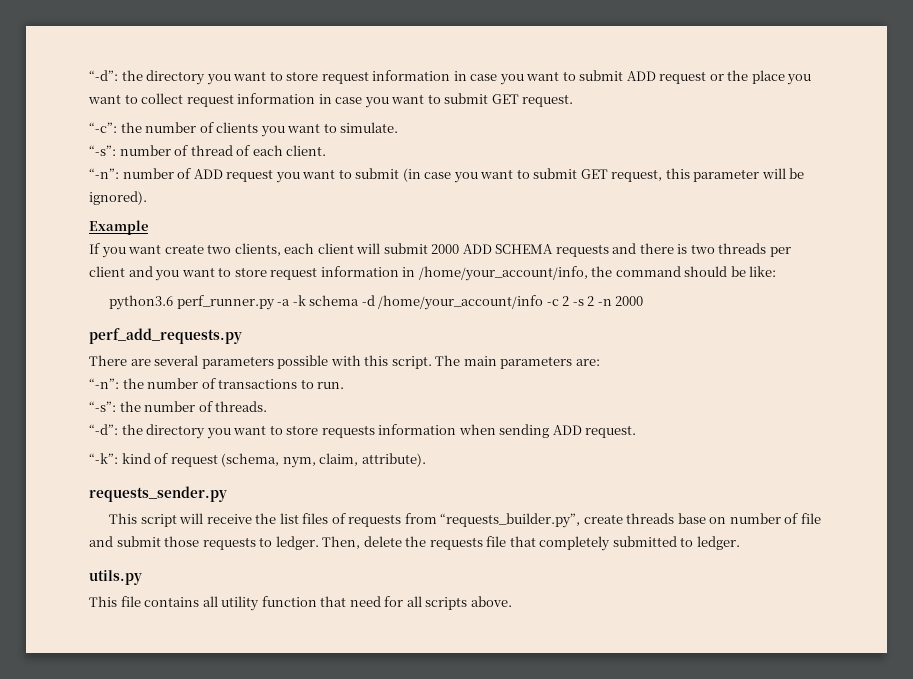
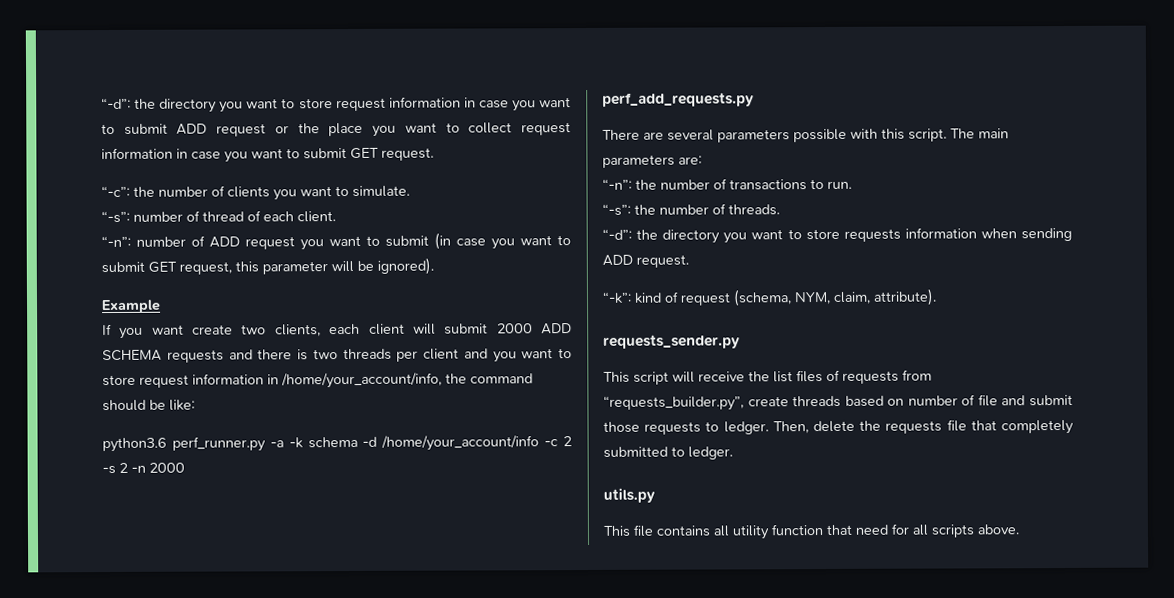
- “-k”: kind of request (schema, nym, claim, attribute).
+ “-k”: kind of request (schema, NYM, claim, attribute).
- This script will receive the list files of requests from “requests_builder.py”, create threads base on number of file and submit those requests to ledger.
+ This script will receive the list files of requests from “requests_builder.py”, create threads based on number of file and submit those requests to ledger.

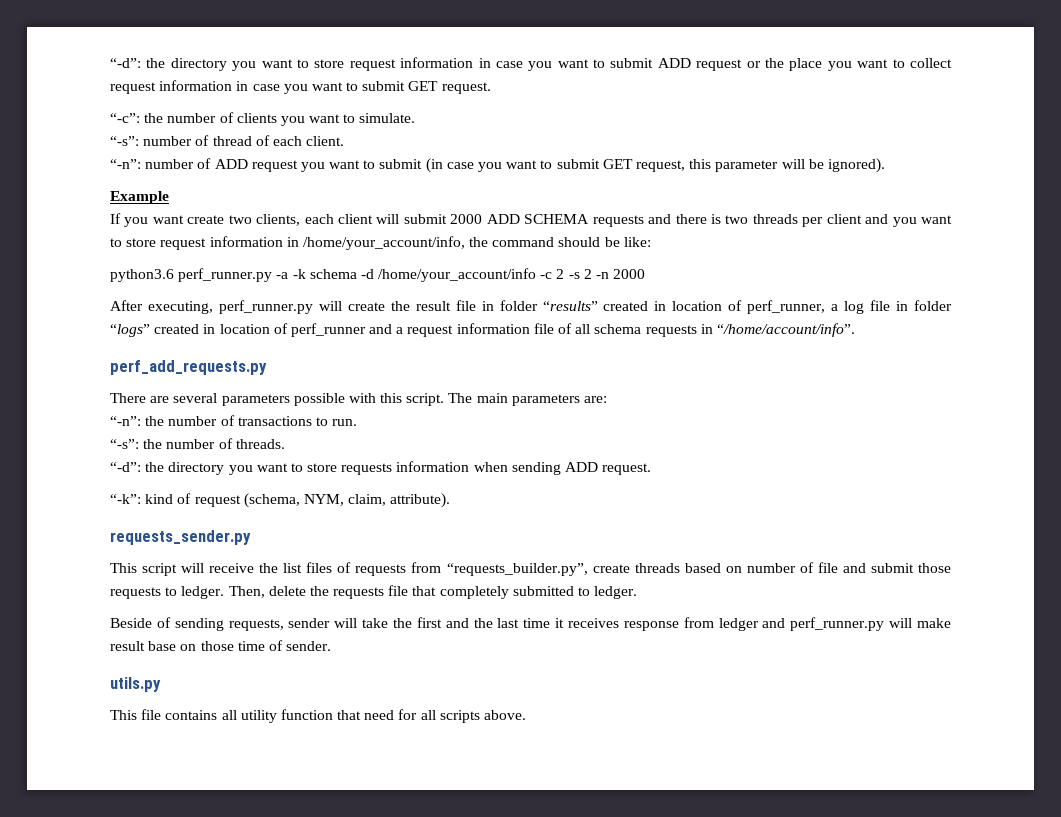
+ After executing, perf_runner.py will create the result file in folder “results” created in location of perf_runner, a log file in folder “logs” created in location of perf_runner and a request information file of all schema requests in “/home/account/info”.
+ Beside of sending requests, sender will take the first and the last time it receives response from ledger and perf_runner.py will make result base on those time of sender.

